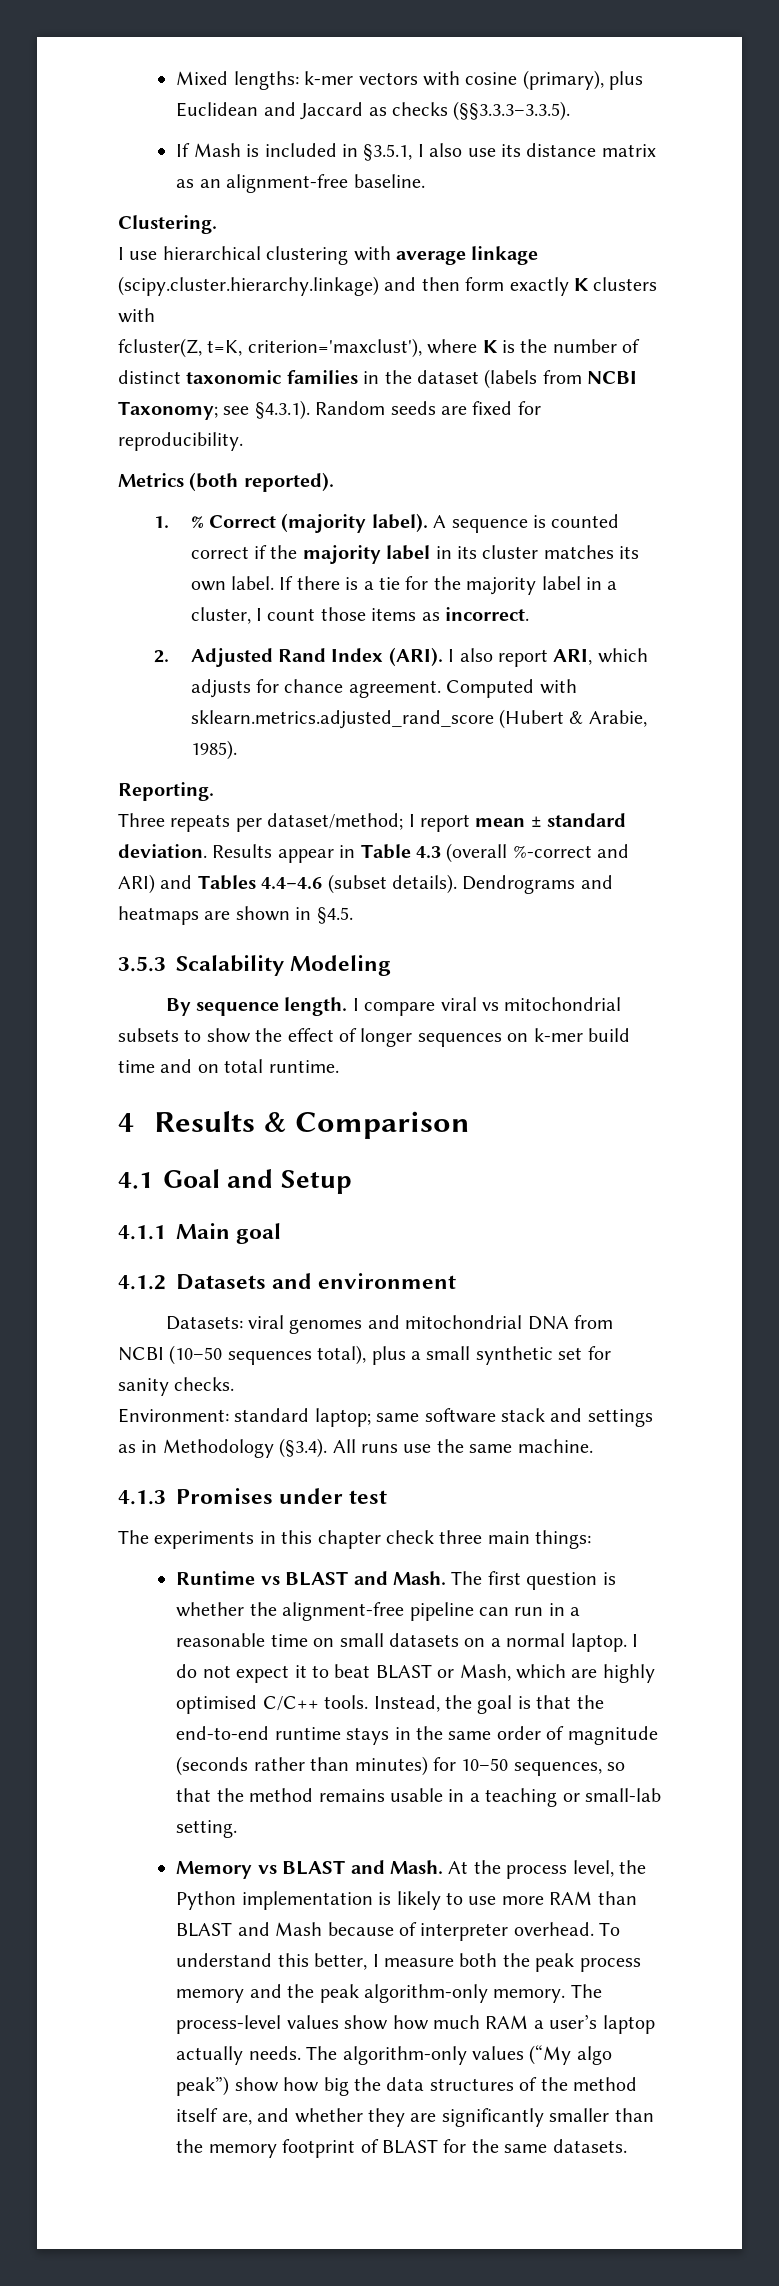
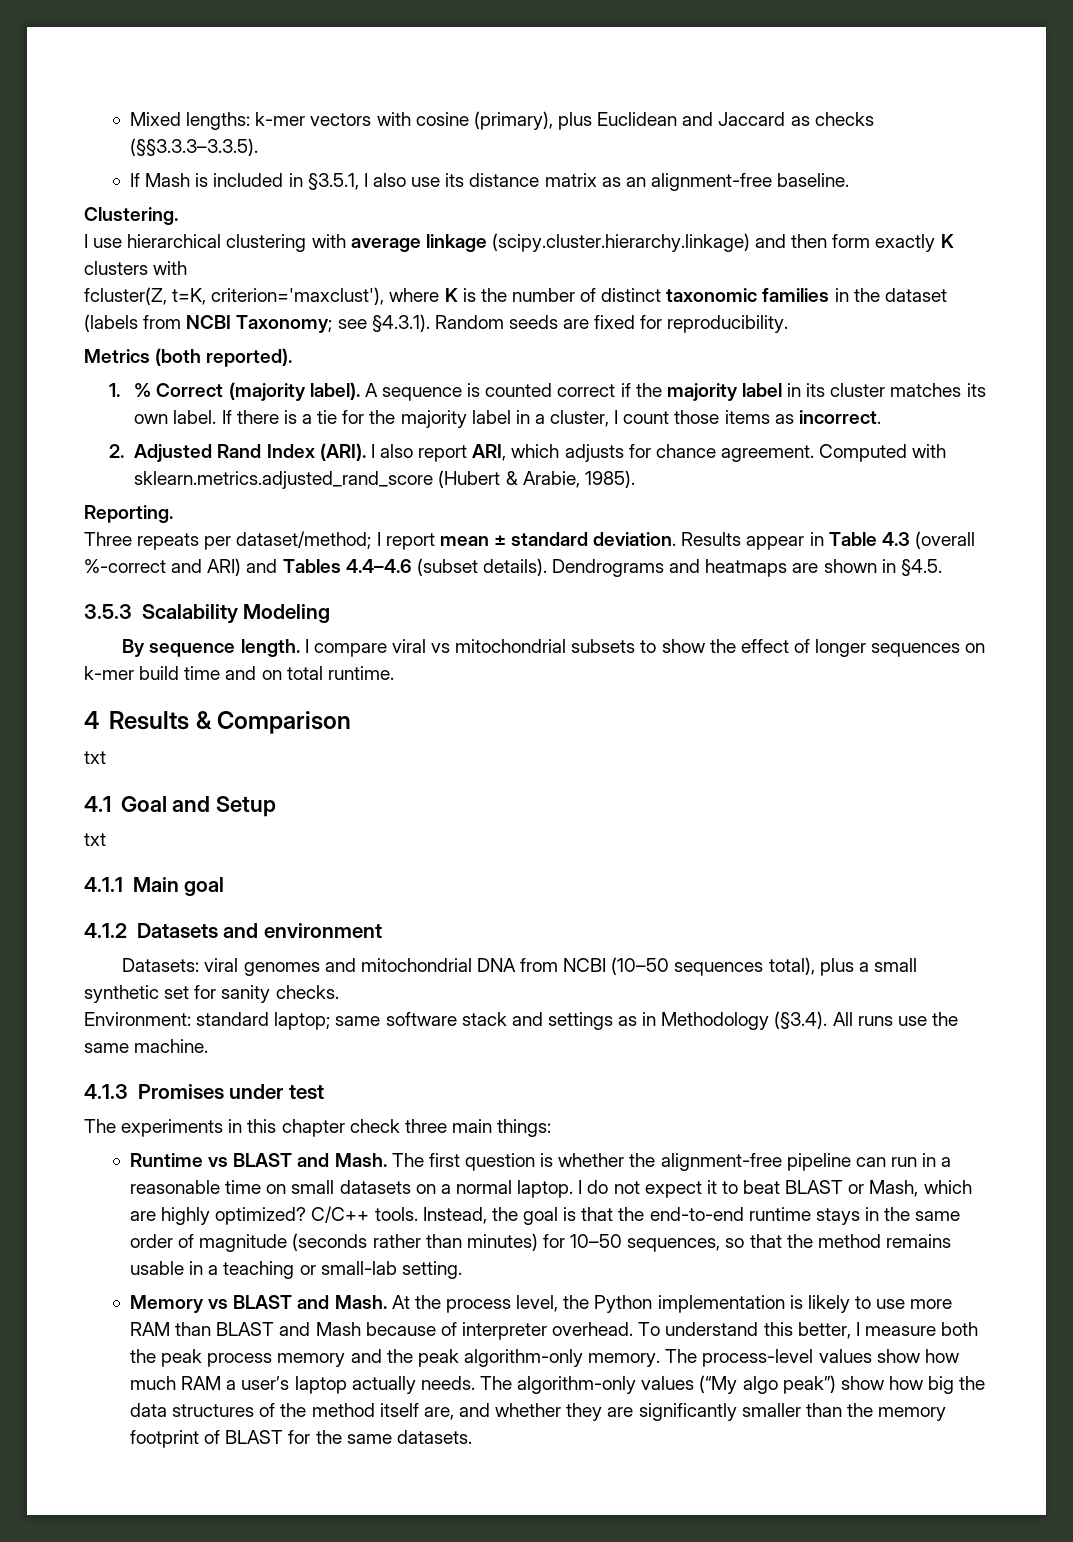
  4 Results & Comparison
+ txt
  4.1 Goal and Setup
+ txt
- I do not expect it to beat BLAST or Mash, which are highly optimised C/C++ tools.
+ I do not expect it to beat BLAST or Mash, which are highly optimized? C/C++ tools.

